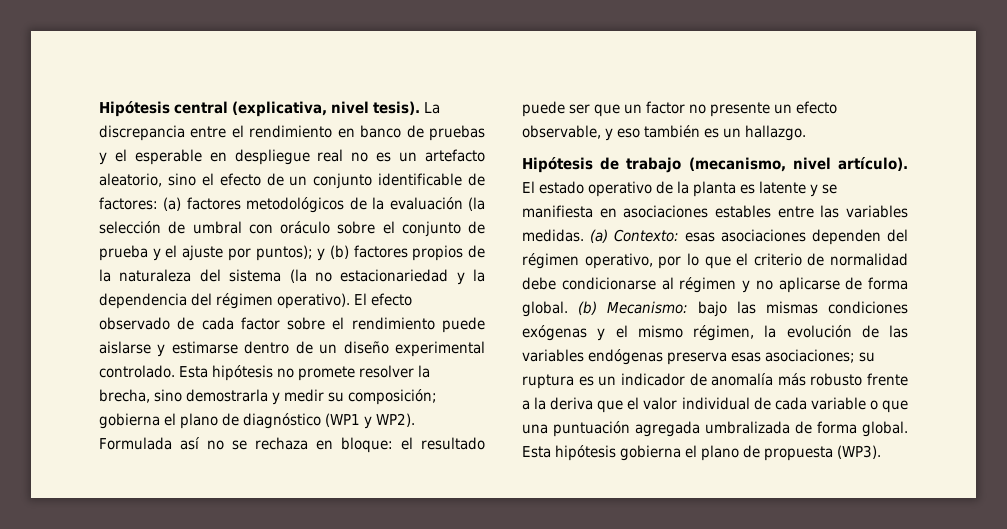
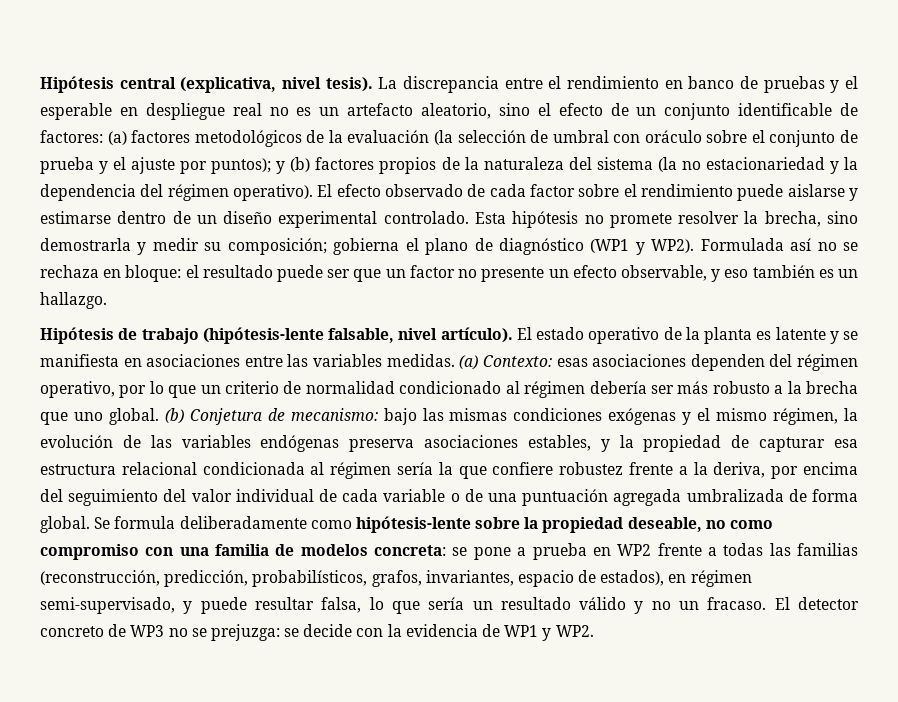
- Hipótesis de trabajo (mecanismo, nivel artículo).
+ Hipótesis de trabajo (hipótesis-lente falsable, nivel artículo).
- El estado operativo de la planta es latente y se manifiesta en asociaciones estables entre las variables medidas.
+ El estado operativo de la planta es latente y se manifiesta en asociaciones entre las variables medidas.
- (a) Contexto: esas asociaciones dependen del régimen operativo, por lo que el criterio de normalidad debe condicionarse al régimen y no aplicarse de forma global. (b) Mecanismo: bajo las mismas condiciones exógenas y el mismo régimen, la evolución de las variables endógenas preserva esas asociaciones; su ruptura es un indicador de anomalía más robusto frente a la deriva que el valor individual de cada variable o que una puntuación agregada umbralizada de forma global.
+ (a) Contexto: esas asociaciones dependen del régimen operativo, por lo que un criterio de normalidad condicionado al régimen debería ser más robusto a la brecha que uno global. (b) Conjetura de mecanismo: bajo las mismas condiciones exógenas y el mismo régimen, la evolución de las variables endógenas preserva asociaciones estables, y la propiedad de capturar esa estructura relacional condicionada al régimen sería la que confiere robustez frente a la deriva, por encima del seguimiento del valor individual de cada variable o de una puntuación agregada umbralizada de forma global.
- Esta hipótesis gobierna el plano de propuesta (WP3).
+ Se formula deliberadamente como hipótesis-lente sobre la propiedad deseable, no como compromiso con una familia de modelos concreta: se pone a prueba en WP2 frente a todas las familias (reconstrucción, predicción, probabilísticos, grafos, invariantes, espacio de estados), en régimen semi-supervisado, y puede resultar falsa, lo que sería un resultado válido y no un fracaso. El detector concreto de WP3 no se prejuzga: se decide con la evidencia de WP1 y WP2.

